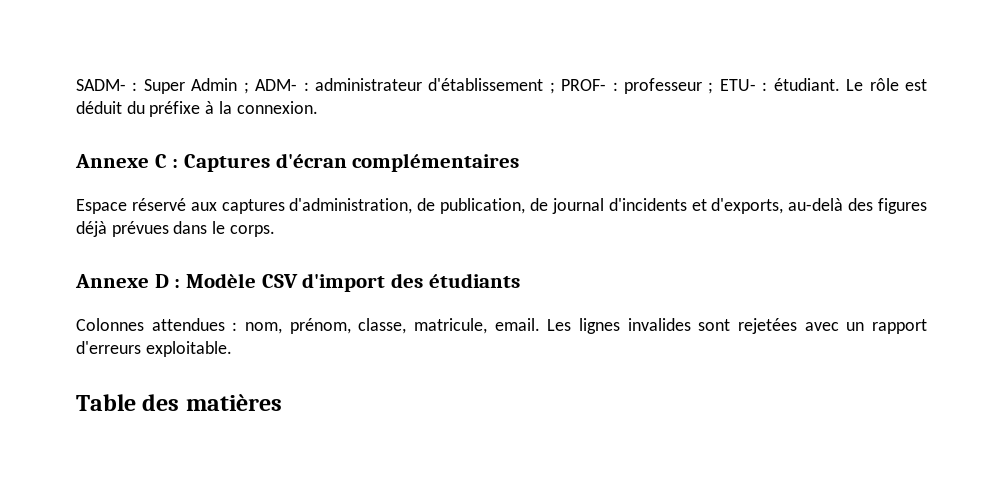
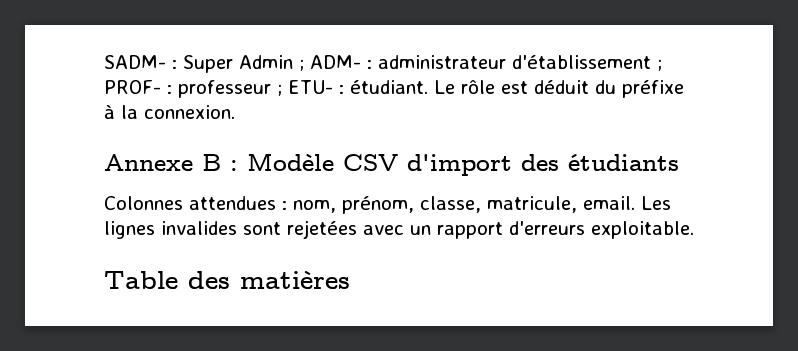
- Annexe C : Captures d'écran complémentaires
- Espace réservé aux captures d'administration, de publication, de journal d'incidents et d'exports, au-delà des figures déjà prévues dans le corps.
- Annexe D : Modèle CSV d'import des étudiants
+ Annexe B : Modèle CSV d'import des étudiants

